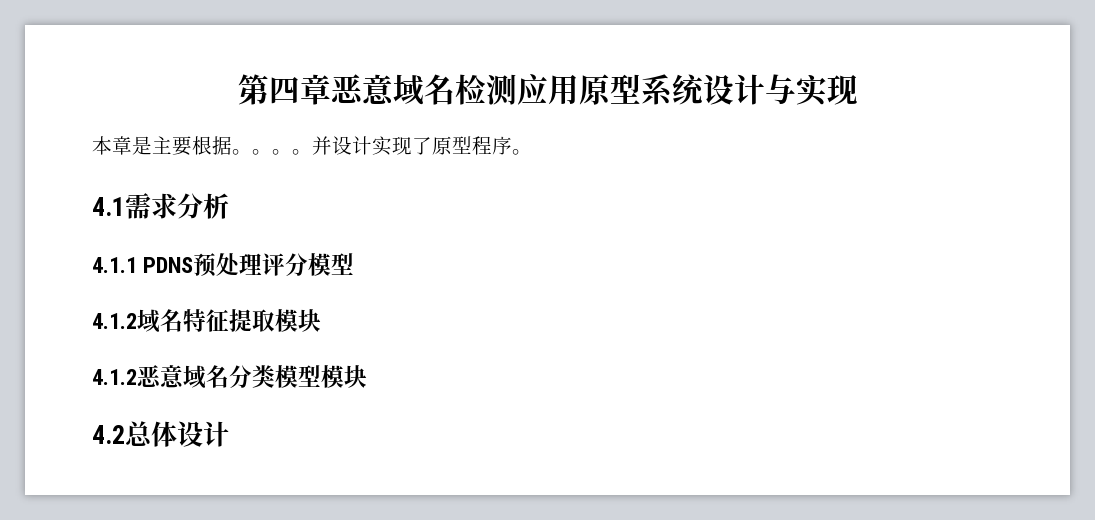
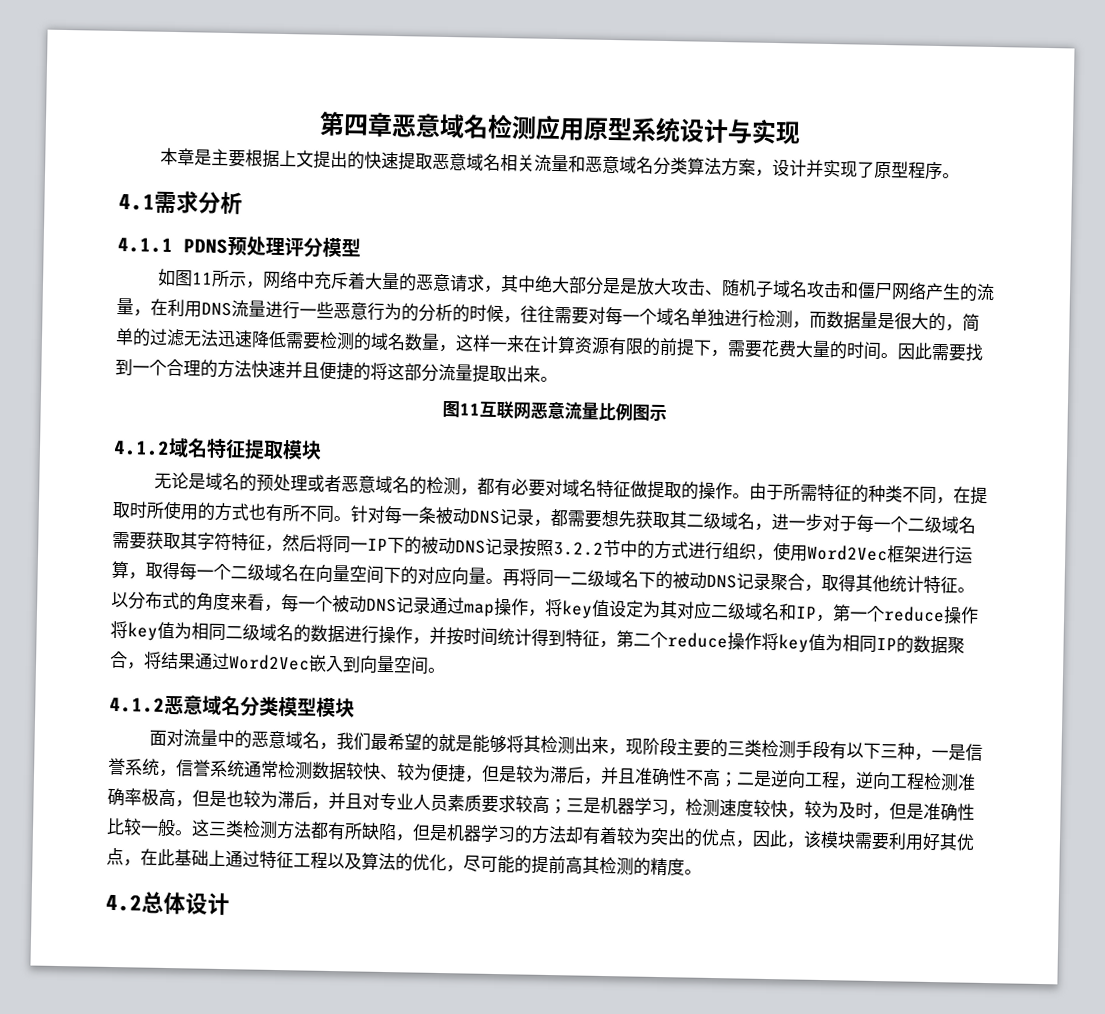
- 本章是主要根据。。。。并设计实现了原型程序。
+ 本章是主要根据上文提出的快速提取恶意域名相关流量和恶意域名分类算法方案，设计并实现了原型程序。
+ 如图11所示，网络中充斥着大量的恶意请求，其中绝大部分是是放大攻击、随机子域名攻击和僵尸网络产生的流量，在利用DNS流量进行一些恶意行为的分析的时候，往往需要对每一个域名单独进行检测，而数据量是很大的，简单的过滤无法迅速降低需要检测的域名数量，这样一来在计算资源有限的前提下，需要花费大量的时间。因此需要找到一个合理的方法快速并且便捷的将这部分流量提取出来。
+ 图11互联网恶意流量比例图示
+ 无论是域名的预处理或者恶意域名的检测，都有必要对域名特征做提取的操作。由于所需特征的种类不同，在提取时所使用的方式也有所不同。针对每一条被动DNS记录，都需要想先获取其二级域名，进一步对于每一个二级域名需要获取其字符特征，然后将同一IP下的被动DNS记录按照3.2.2节中的方式进行组织，使用Word2Vec框架进行运算，取得每一个二级域名在向量空间下的对应向量。再将同一二级域名下的被动DNS记录聚合，取得其他统计特征。以分布式的角度来看，每一个被动DNS记录通过map操作，将key值设定为其对应二级域名和IP，第一个reduce操作将key值为相同二级域名的数据进行操作，并按时间统计得到特征，第二个reduce操作将key值为相同IP的数据聚合，将结果通过Word2Vec嵌入到向量空间。
+ 面对流量中的恶意域名，我们最希望的就是能够将其检测出来，现阶段主要的三类检测手段有以下三种，一是信誉系统，信誉系统通常检测数据较快、较为便捷，但是较为滞后，并且准确性不高；二是逆向工程，逆向工程检测准确率极高，但是也较为滞后，并且对专业人员素质要求较高；三是机器学习，检测速度较快，较为及时，但是准确性比较一般。这三类检测方法都有所缺陷，但是机器学习的方法却有着较为突出的优点，因此，该模块需要利用好其优点，在此基础上通过特征工程以及算法的优化，尽可能的提前高其检测的精度。

